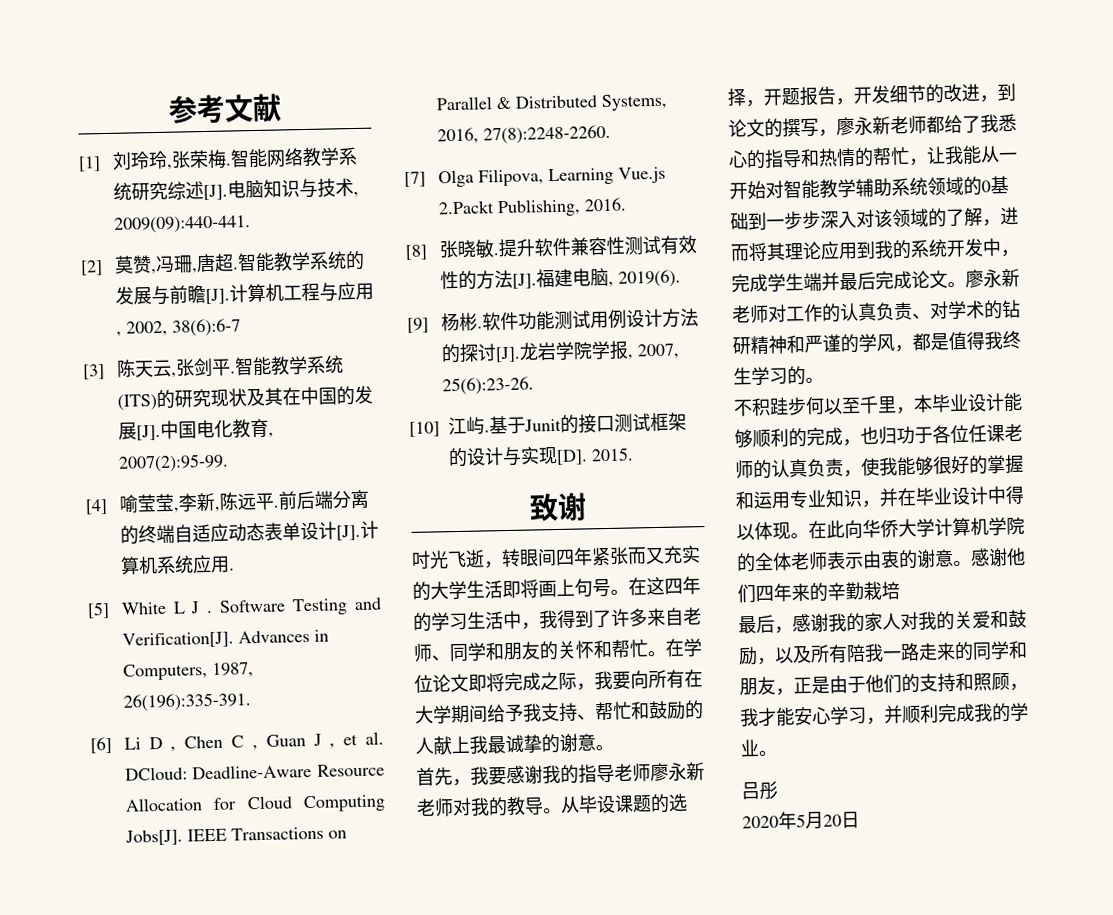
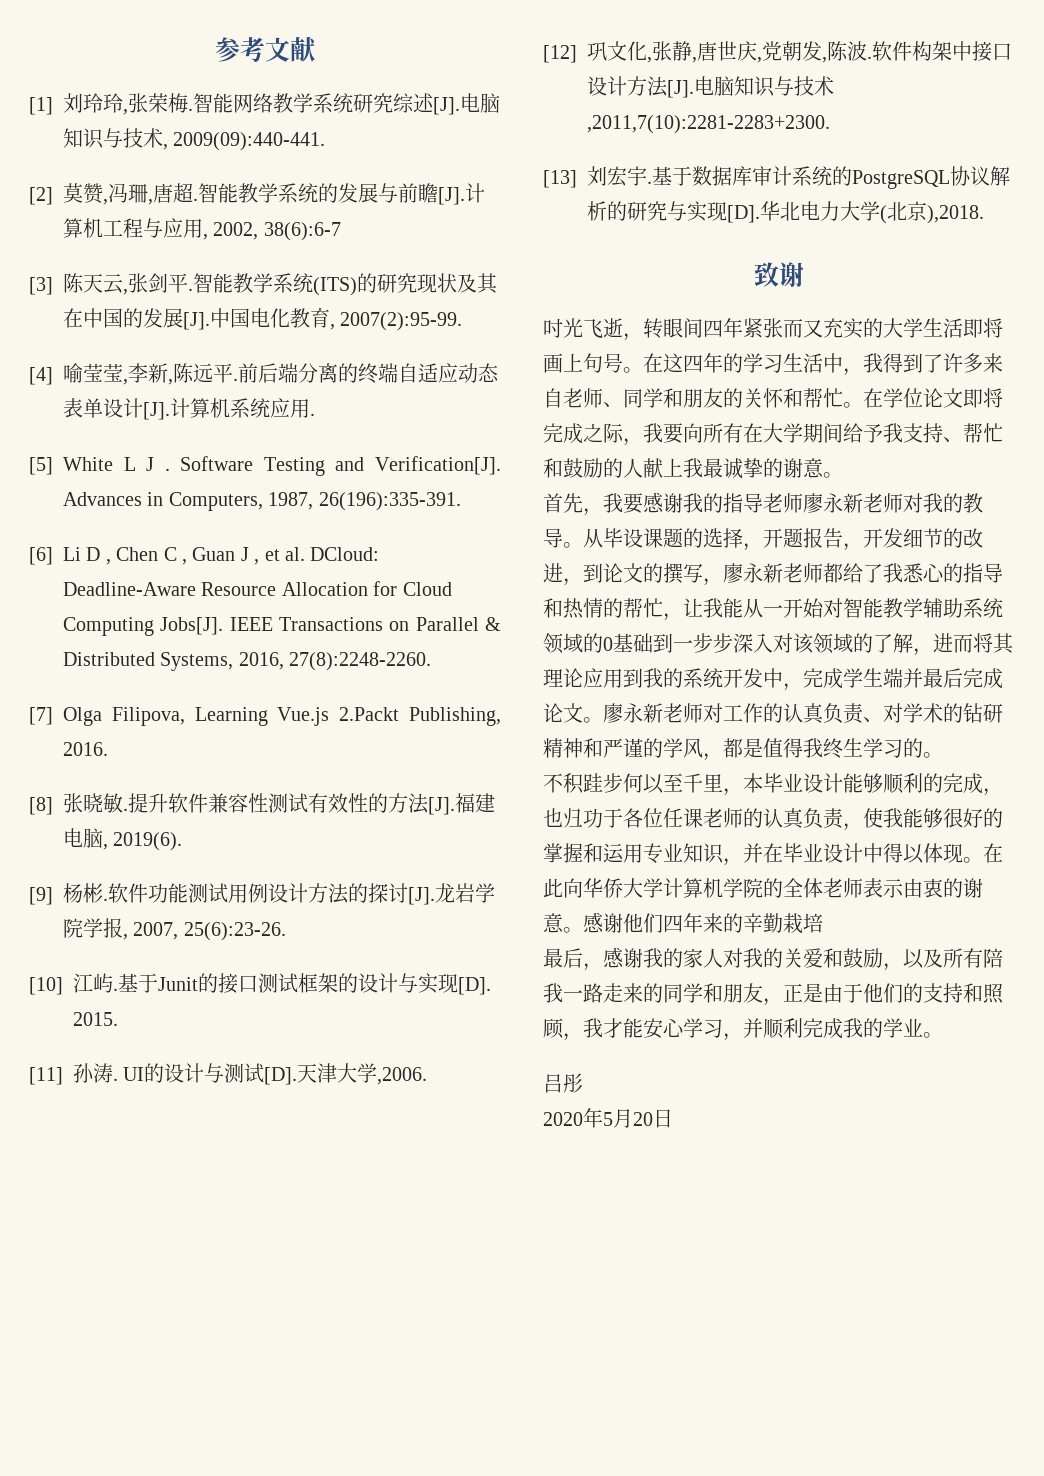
+ [11]孙涛. UI的设计与测试[D].天津大学,2006.
+ [12]巩文化,张静,唐世庆,党朝发,陈波.软件构架中接口设计方法[J].电脑知识与技术,2011,7(10):2281-2283+2300.
+ [13]刘宏宇.基于数据库审计系统的PostgreSQL协议解析的研究与实现[D].华北电力大学(北京),2018.

